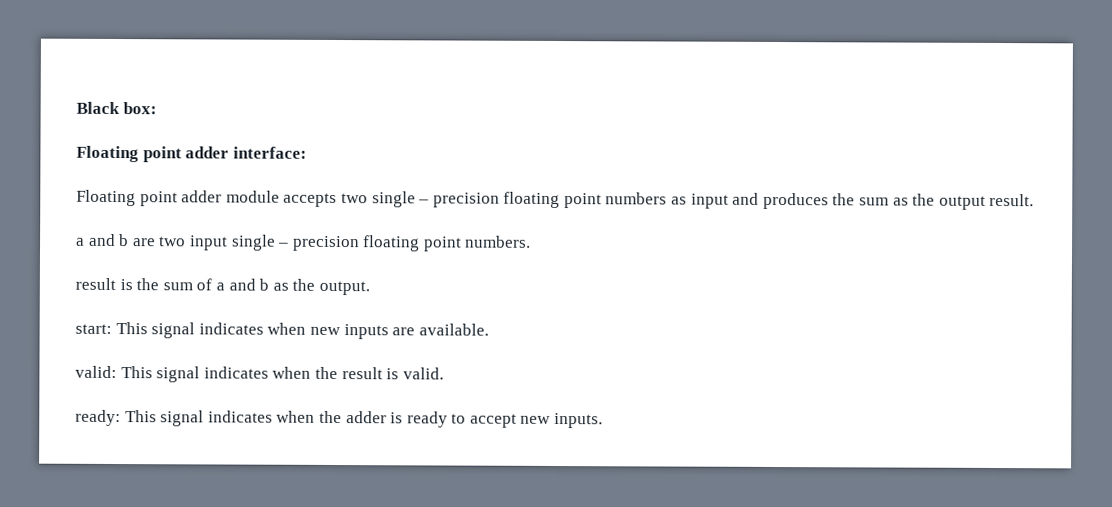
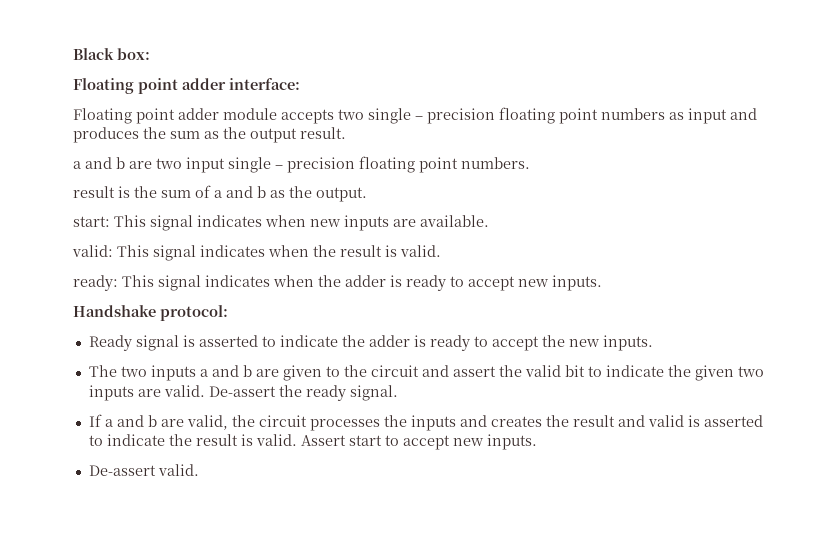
+ Handshake protocol:
+ Ready signal is asserted to indicate the adder is ready to accept the new inputs.
+ The two inputs a and b are given to the circuit and assert the valid bit to indicate the given two inputs are valid. De-assert the ready signal.
+ If a and b are valid, the circuit processes the inputs and creates the result and valid is asserted to indicate the result is valid. Assert start to accept new inputs.
+ De-assert valid.

